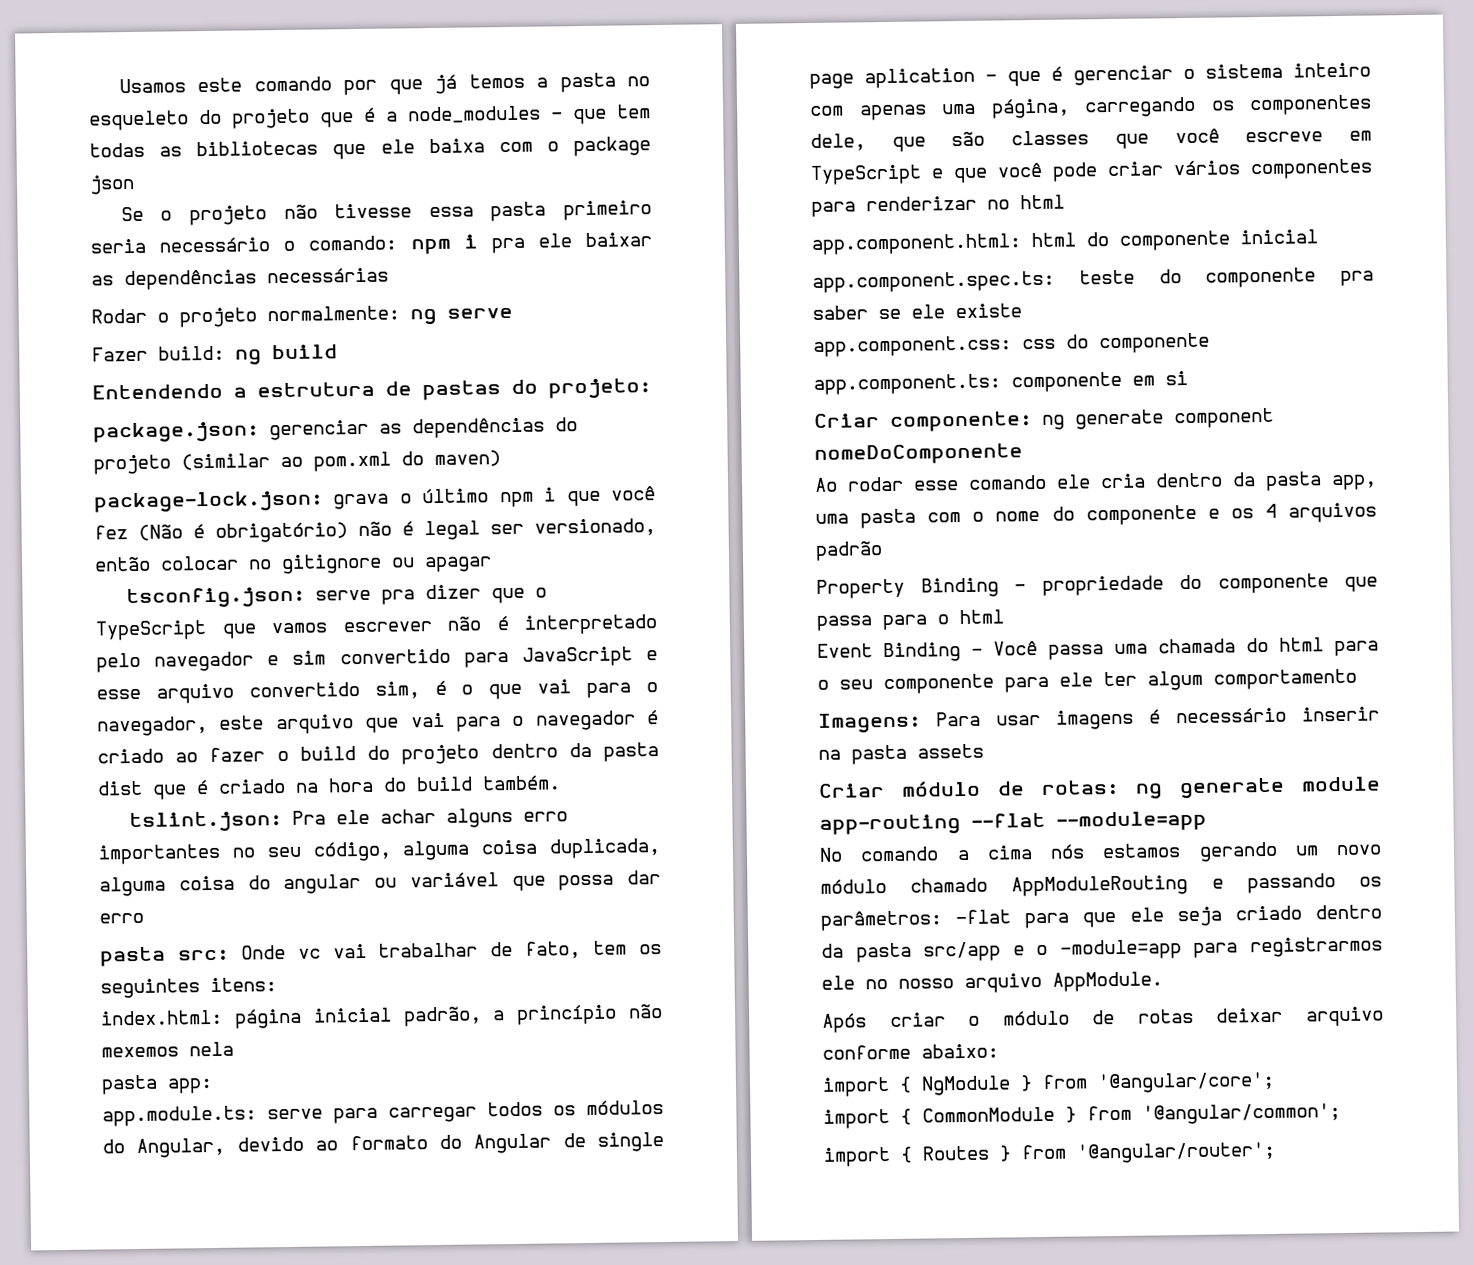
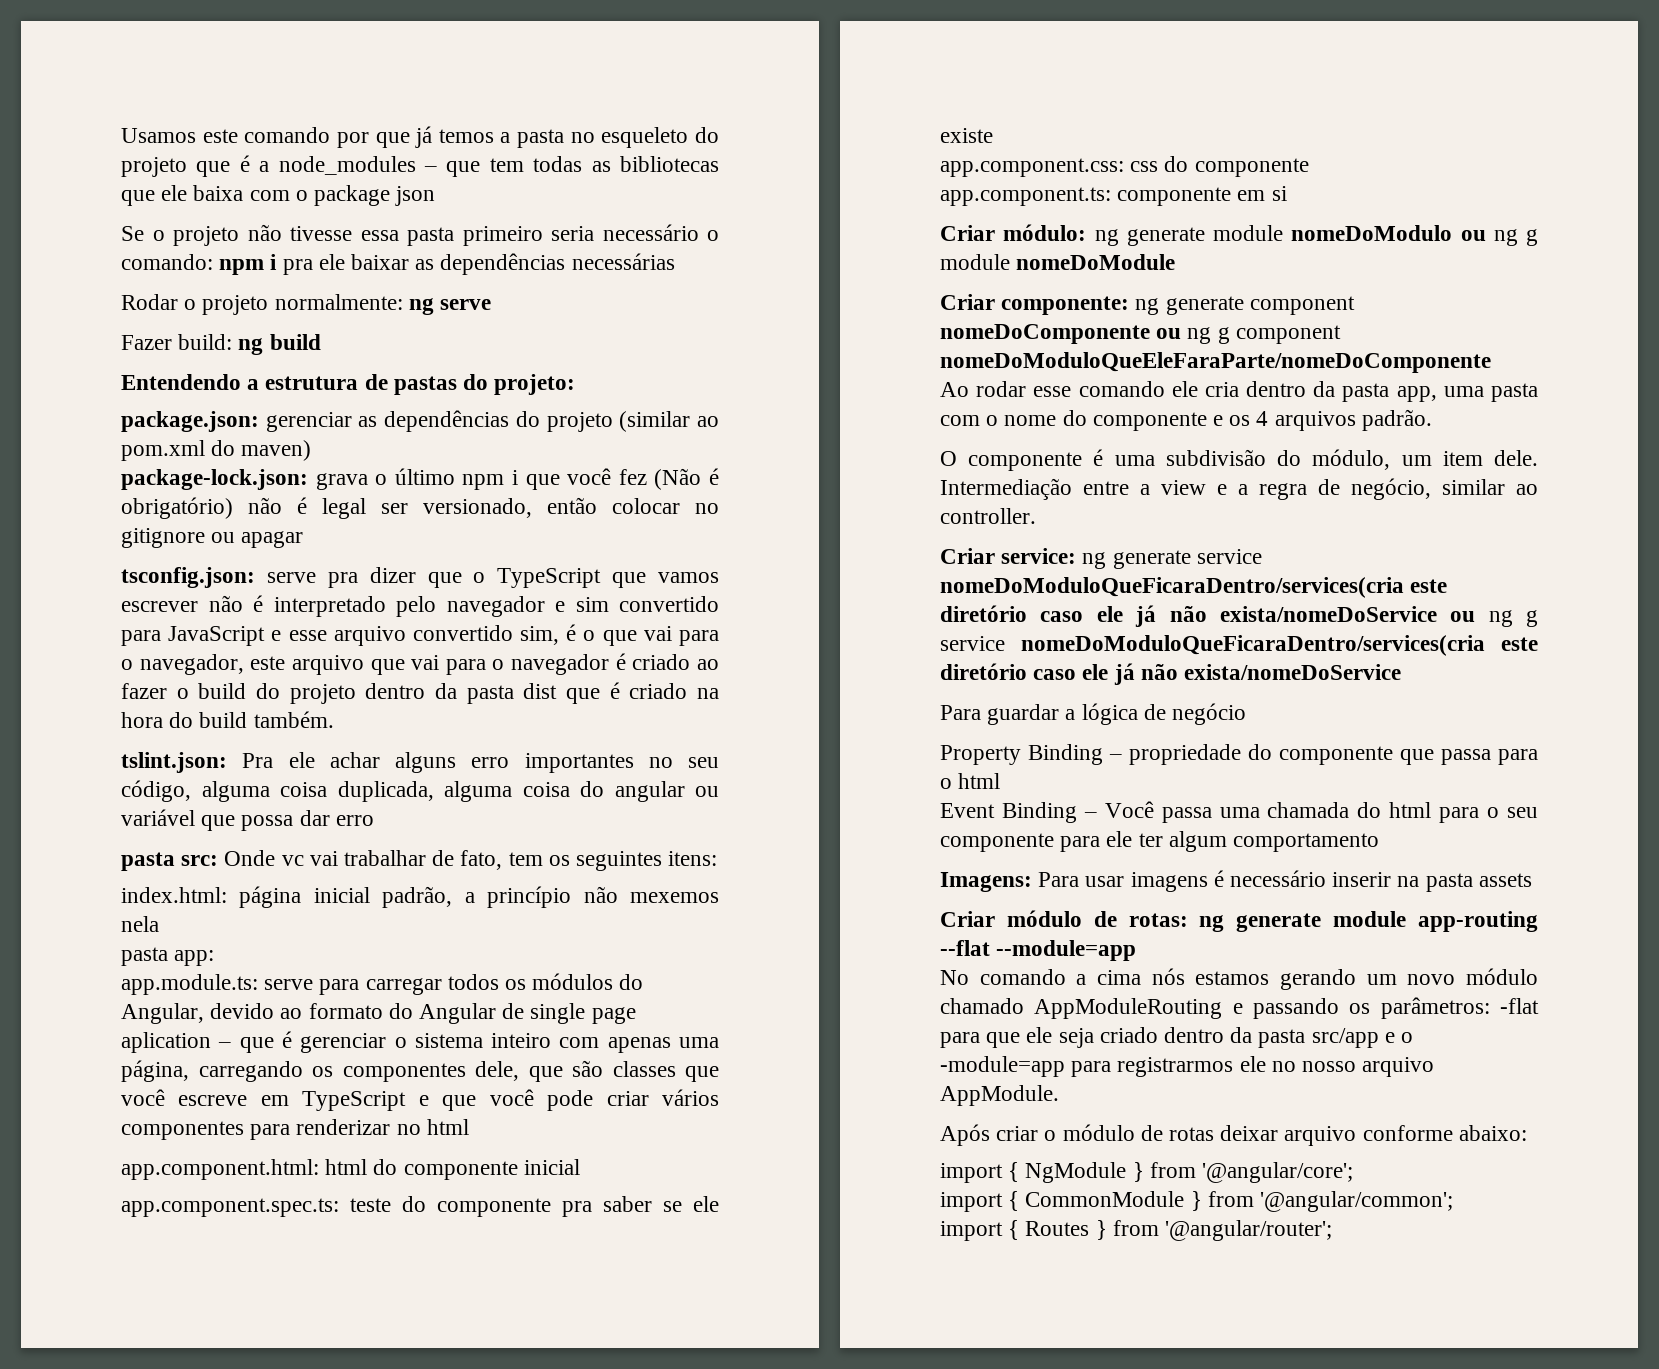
+ Criar módulo: ng generate module nomeDoModulo ou ng g module nomeDoModule
- Criar componente: ng generate component nomeDoComponente
+ Criar componente: ng generate component nomeDoComponente ou ng g component nomeDoModuloQueEleFaraParte/nomeDoComponente
- Ao rodar esse comando ele cria dentro da pasta app, uma pasta com o nome do componente e os 4 arquivos padrão
+ Ao rodar esse comando ele cria dentro da pasta app, uma pasta com o nome do componente e os 4 arquivos padrão.
+ O componente é uma subdivisão do módulo, um item dele. Intermediação entre a view e a regra de negócio, similar ao controller.
+ Criar service: ng generate service nomeDoModuloQueFicaraDentro/services(cria este diretório caso ele já não exista/nomeDoService ou ng g service nomeDoModuloQueFicaraDentro/services(cria este diretório caso ele já não exista/nomeDoService
+ Para guardar a lógica de negócio

